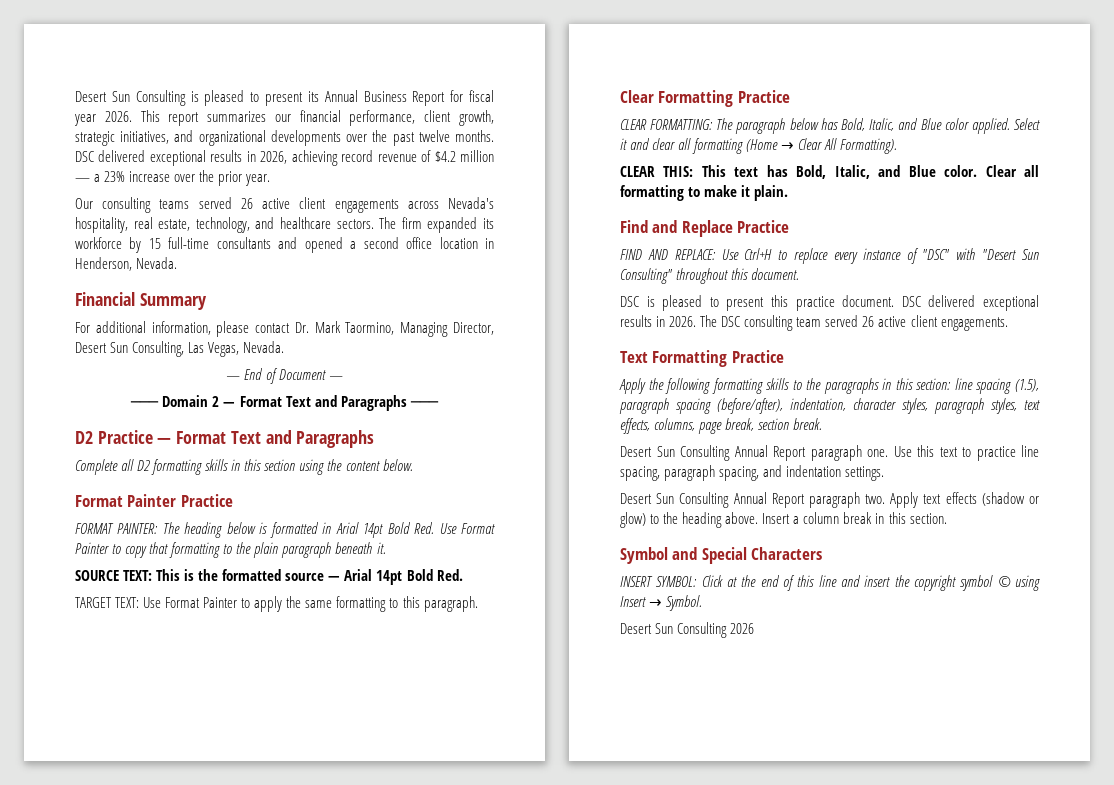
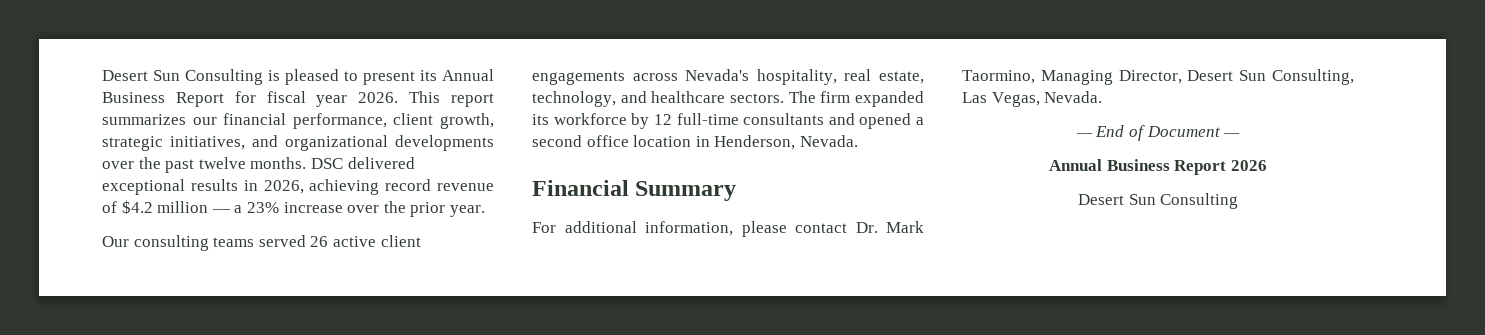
- The firm expanded its workforce by 15 full-time consultants and opened a second office location in Henderson, Nevada.
+ The firm expanded its workforce by 12 full-time consultants and opened a second office location in Henderson, Nevada.
- ─── Domain 2 — Format Text and Paragraphs ───
- D2 Practice — Format Text and Paragraphs
- Complete all D2 formatting skills in this section using the content below.
- Format Painter Practice
- FORMAT PAINTER: The heading below is formatted in Arial 14pt Bold Red. Use Format Painter to copy that formatting to the plain paragraph beneath it.
- SOURCE TEXT: This is the formatted source — Arial 14pt Bold Red.
- TARGET TEXT: Use Format Painter to apply the same formatting to this paragraph.
- Clear Formatting Practice
- CLEAR FORMATTING: The paragraph below has Bold, Italic, and Blue color applied. Select it and clear all formatting (Home → Clear All Formatting).
- CLEAR THIS: This text has Bold, Italic, and Blue color. Clear all formatting to make it plain.
- Find and Replace Practice
- FIND AND REPLACE: Use Ctrl+H to replace every instance of "DSC" with "Desert Sun Consulting" throughout this document.
- DSC is pleased to present this practice document. DSC delivered exceptional results in 2026. The DSC consulting team served 26 active client engagements.
- Text Formatting Practice
- Apply the following formatting skills to the paragraphs in this section: line spacing (1.5), paragraph spacing (before/after), indentation, character styles, paragraph styles, text effects, columns, page break, section break.
- Desert Sun Consulting Annual Report paragraph one. Use this text to practice line spacing, paragraph spacing, and indentation settings.
- Desert Sun Consulting Annual Report paragraph two. Apply text effects (shadow or glow) to the heading above. Insert a column break in this section.
- Symbol and Special Characters
- INSERT SYMBOL: Click at the end of this line and insert the copyright symbol © using Insert → Symbol.
- Desert Sun Consulting 2026
+ Annual Business Report 2026
+ Desert Sun Consulting

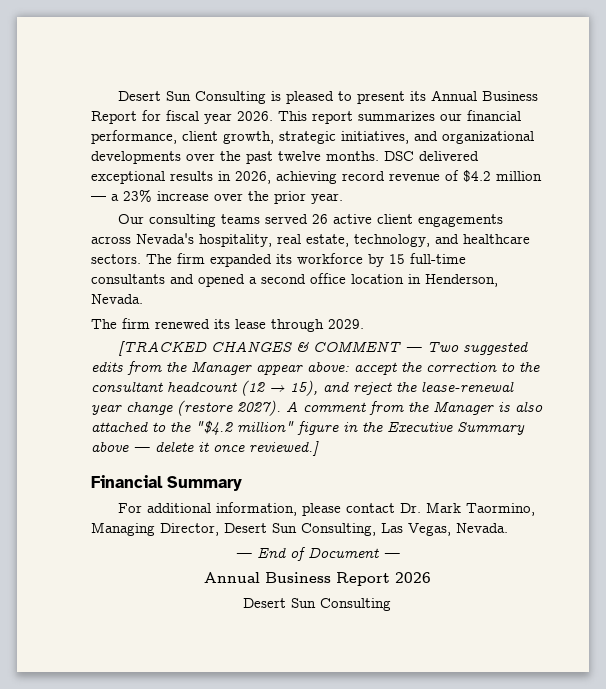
- The firm expanded its workforce by 12 full-time consultants and opened a second office location in Henderson, Nevada.
+ The firm expanded its workforce by 15 full-time consultants and opened a second office location in Henderson, Nevada.
+ The firm renewed its lease through 2029.
+ [TRACKED CHANGES & COMMENT — Two suggested edits from the Manager appear above: accept the correction to the consultant headcount (12 → 15), and reject the lease-renewal year change (restore 2027). A comment from the Manager is also attached to the "$4.2 million" figure in the Executive Summary above — delete it once reviewed.]

